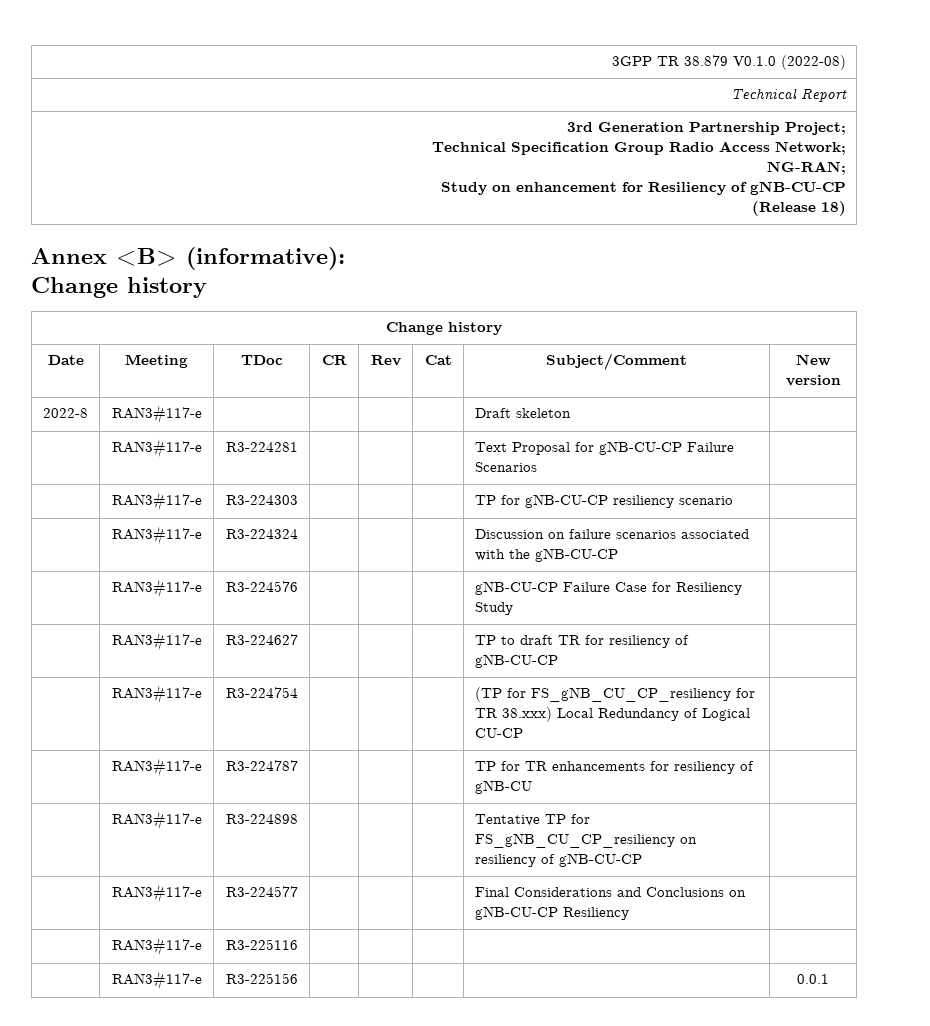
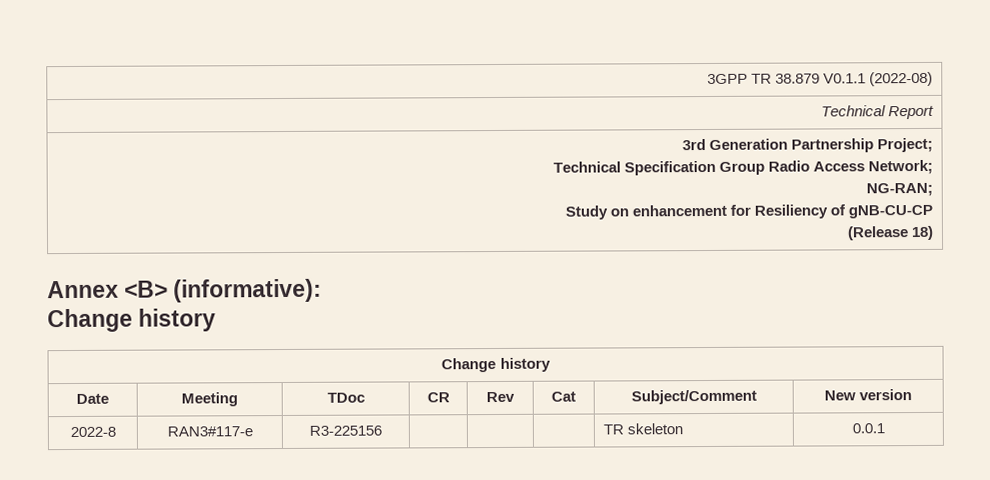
- 3GPP TR 38.879 V0.1.0 (2022-08)
+ 3GPP TR 38.879 V0.1.1 (2022-08)
- 2022-8 | RAN3#117-e | | | | | Draft skeleton |
- | RAN3#117-e | R3-224281 | | | | Text Proposal for gNB-CU-CP Failure Scenarios |
- | RAN3#117-e | R3-224303 | | | | TP for gNB-CU-CP resiliency scenario |
- | RAN3#117-e | R3-224324 | | | | Discussion on failure scenarios associated with the gNB-CU-CP |
- | RAN3#117-e | R3-224576 | | | | gNB-CU-CP Failure Case for Resiliency Study |
- | RAN3#117-e | R3-224627 | | | | TP to draft TR for resiliency of gNB-CU-CP |
- | RAN3#117-e | R3-224754 | | | | (TP for FS_gNB_CU_CP_resiliency for TR 38.xxx) Local Redundancy of Logical CU-CP |
- | RAN3#117-e | R3-224787 | | | | TP for TR enhancements for resiliency of gNB-CU |
- | RAN3#117-e | R3-224898 | | | | Tentative TP for FS_gNB_CU_CP_resiliency on resiliency of gNB-CU-CP |
- | RAN3#117-e | R3-224577 | | | | Final Considerations and Conclusions on gNB-CU-CP Resiliency |
- | RAN3#117-e | R3-225116 | | | | |
- | RAN3#117-e | R3-225156 | | | | | 0.0.1
+ 2022-8 | RAN3#117-e | R3-225156 | | | | TR skeleton | 0.0.1

